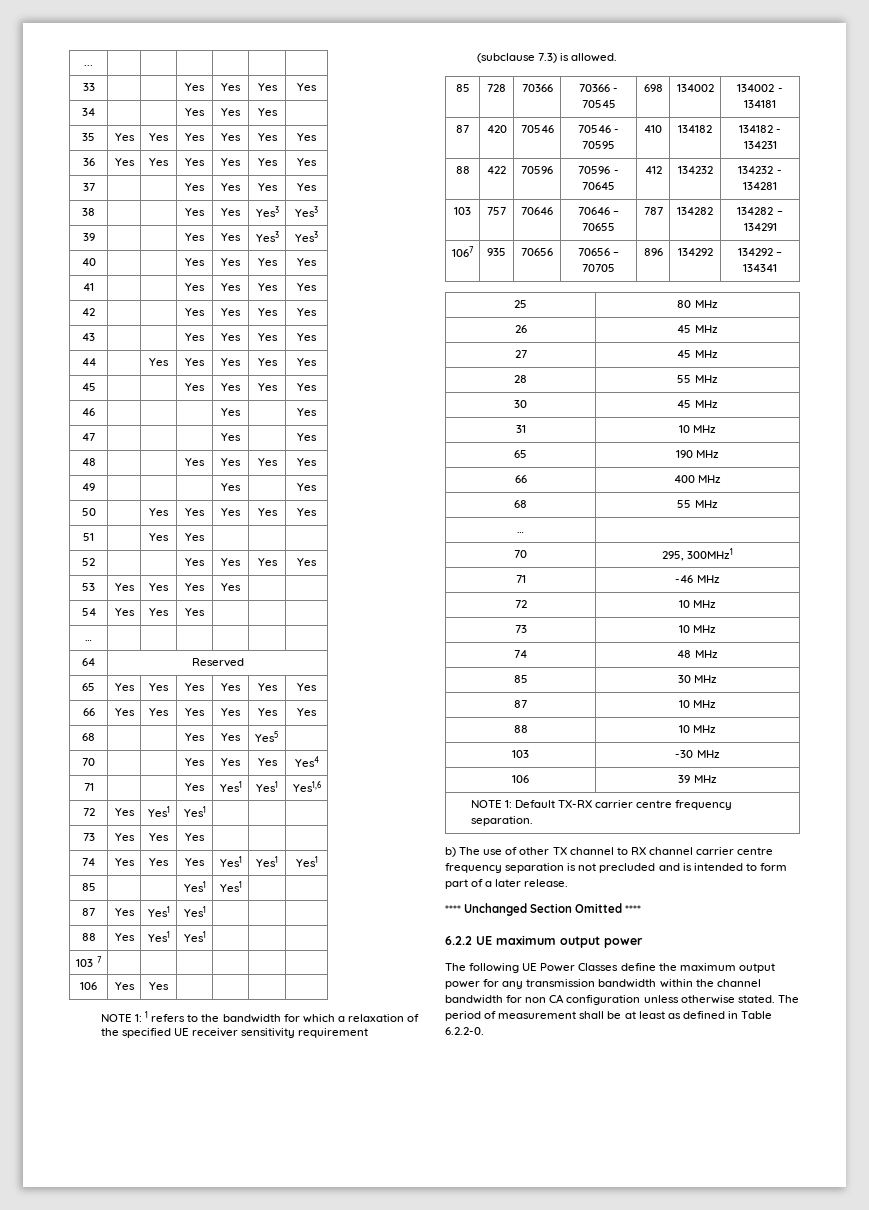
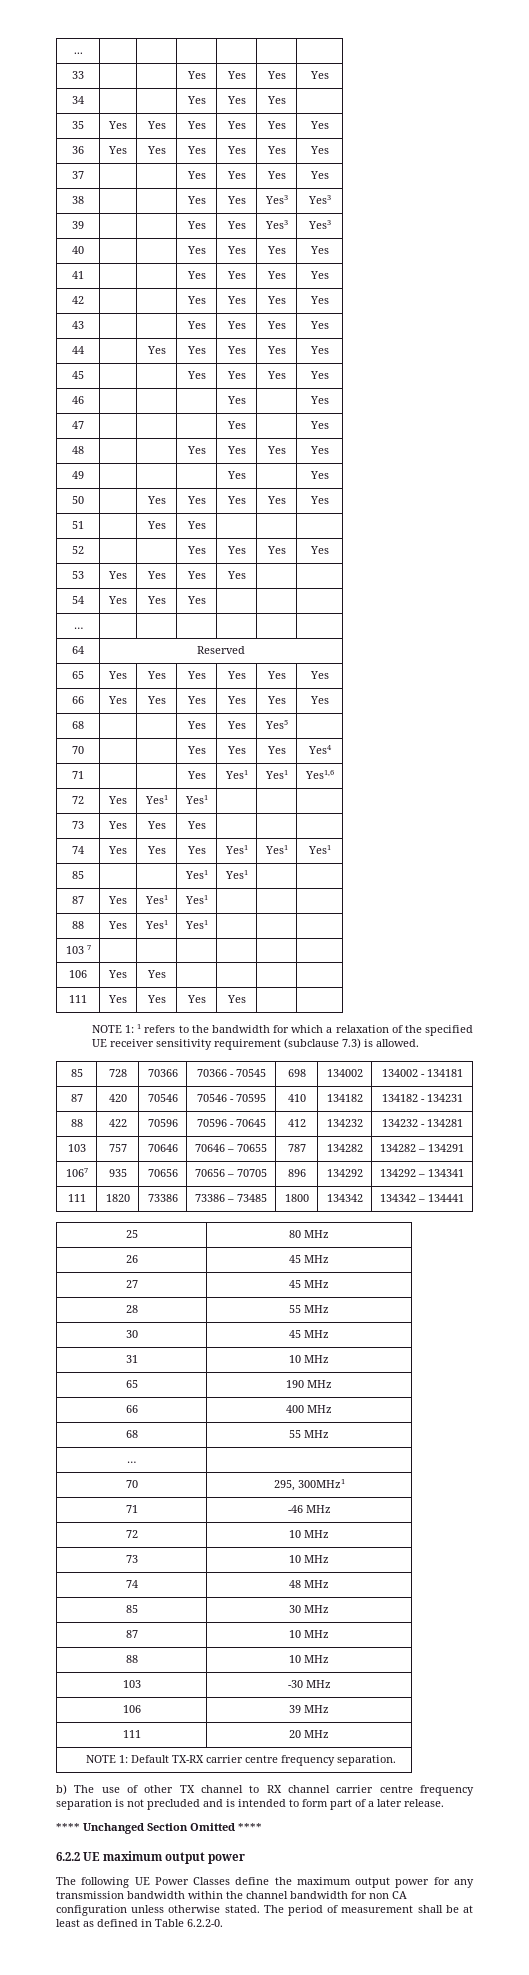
+ 111 | Yes | Yes | Yes | Yes | |
+ 111 | 1820 | 73386 | 73386 – 73485 | 1800 | 134342 | 134342 – 134441
+ 111 | 20 MHz

